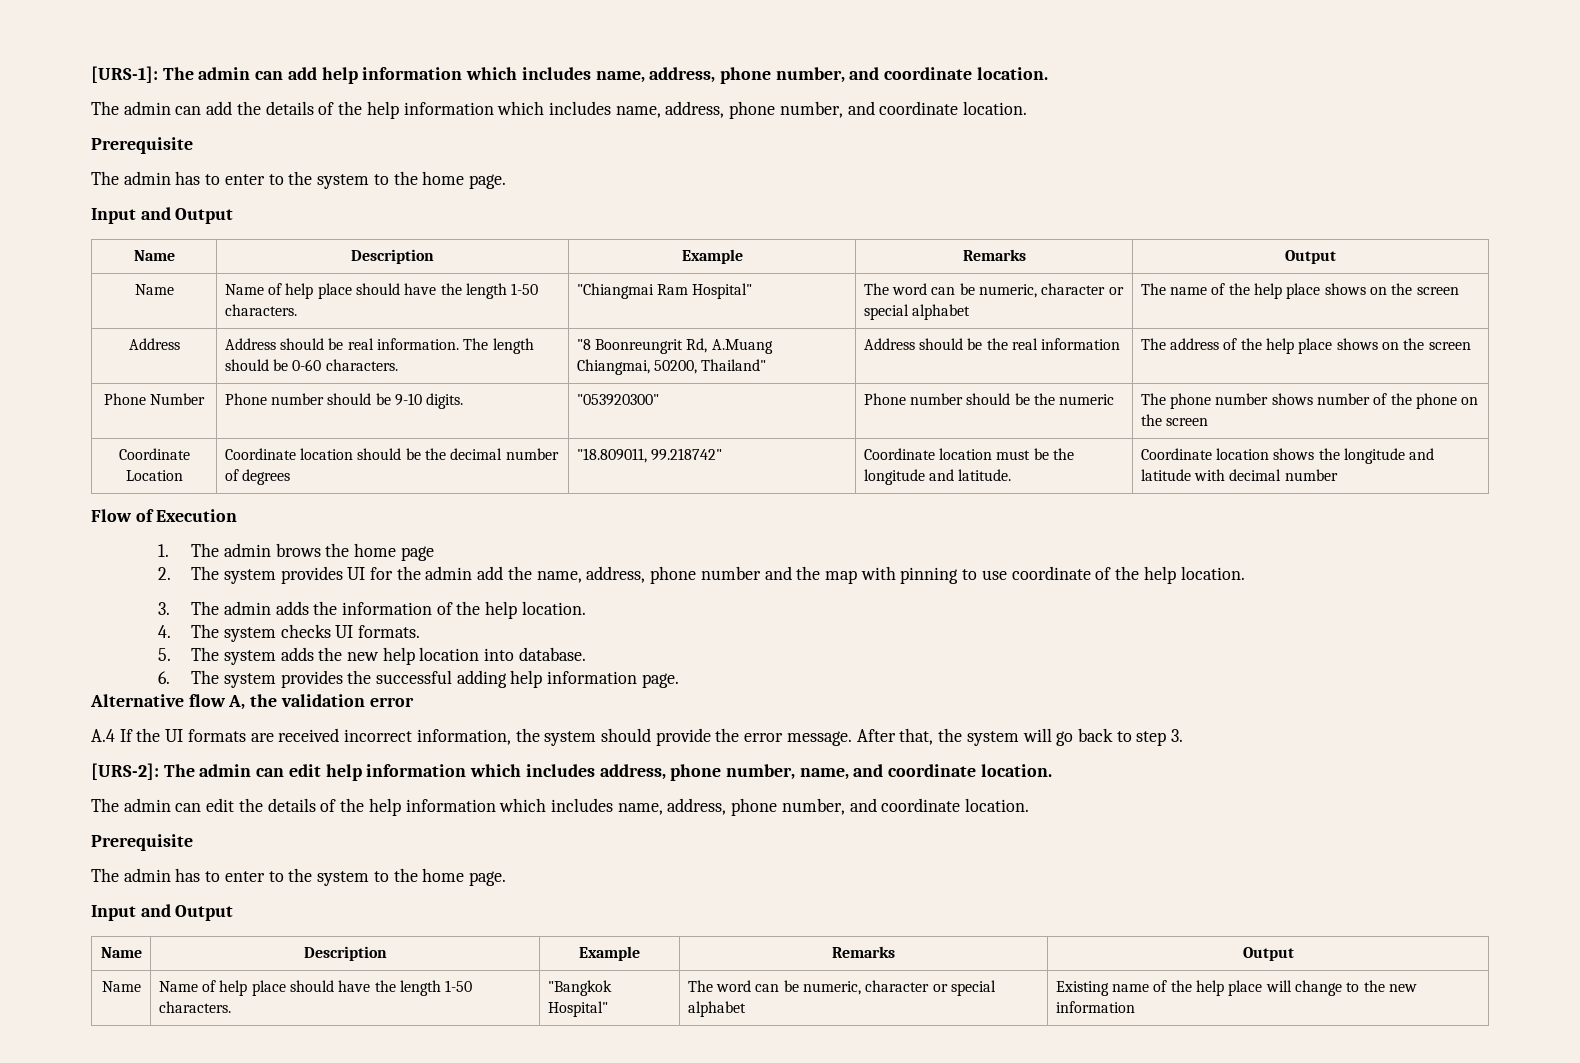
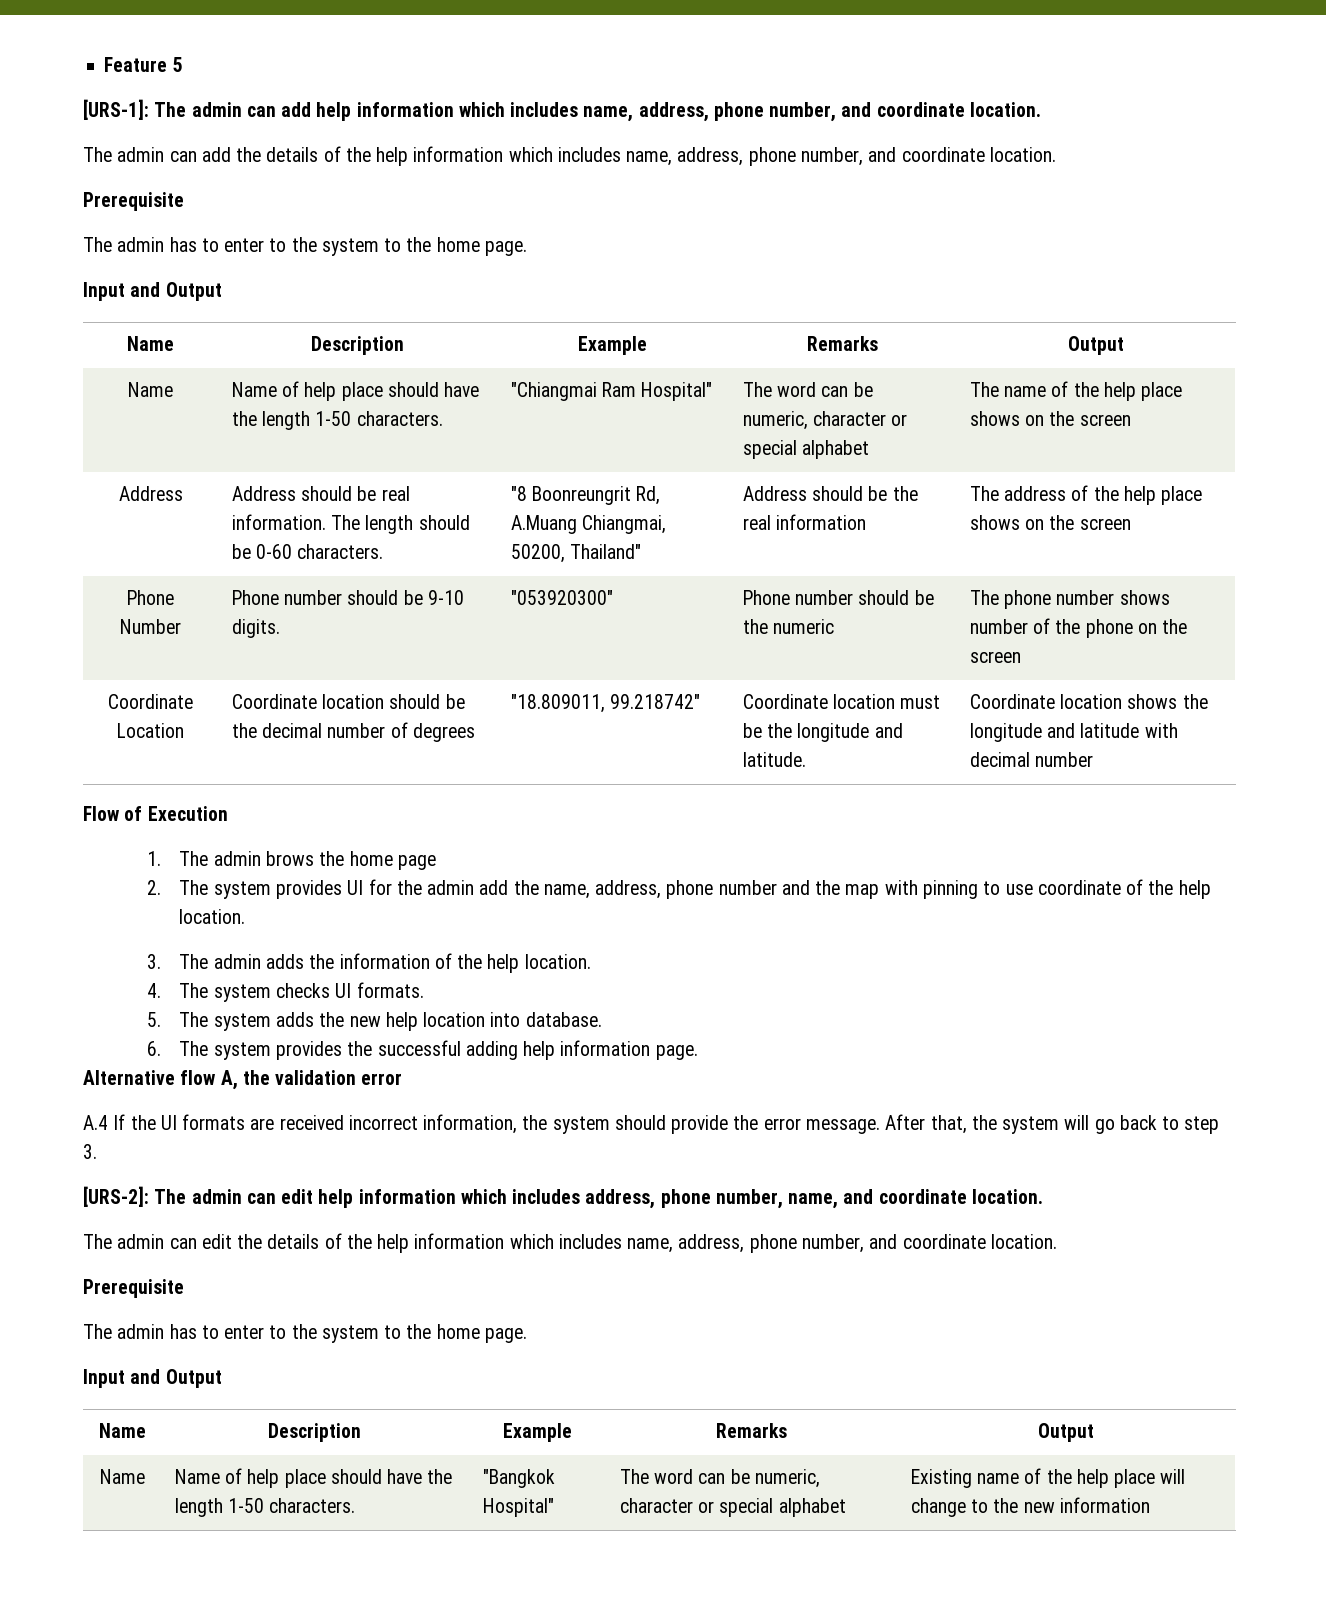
+ Feature 5

